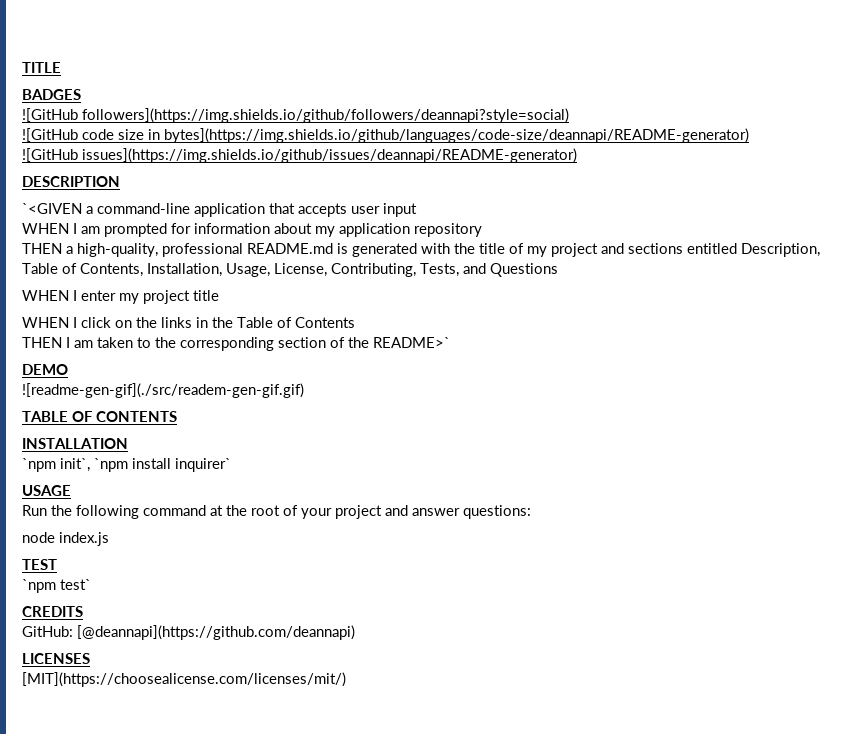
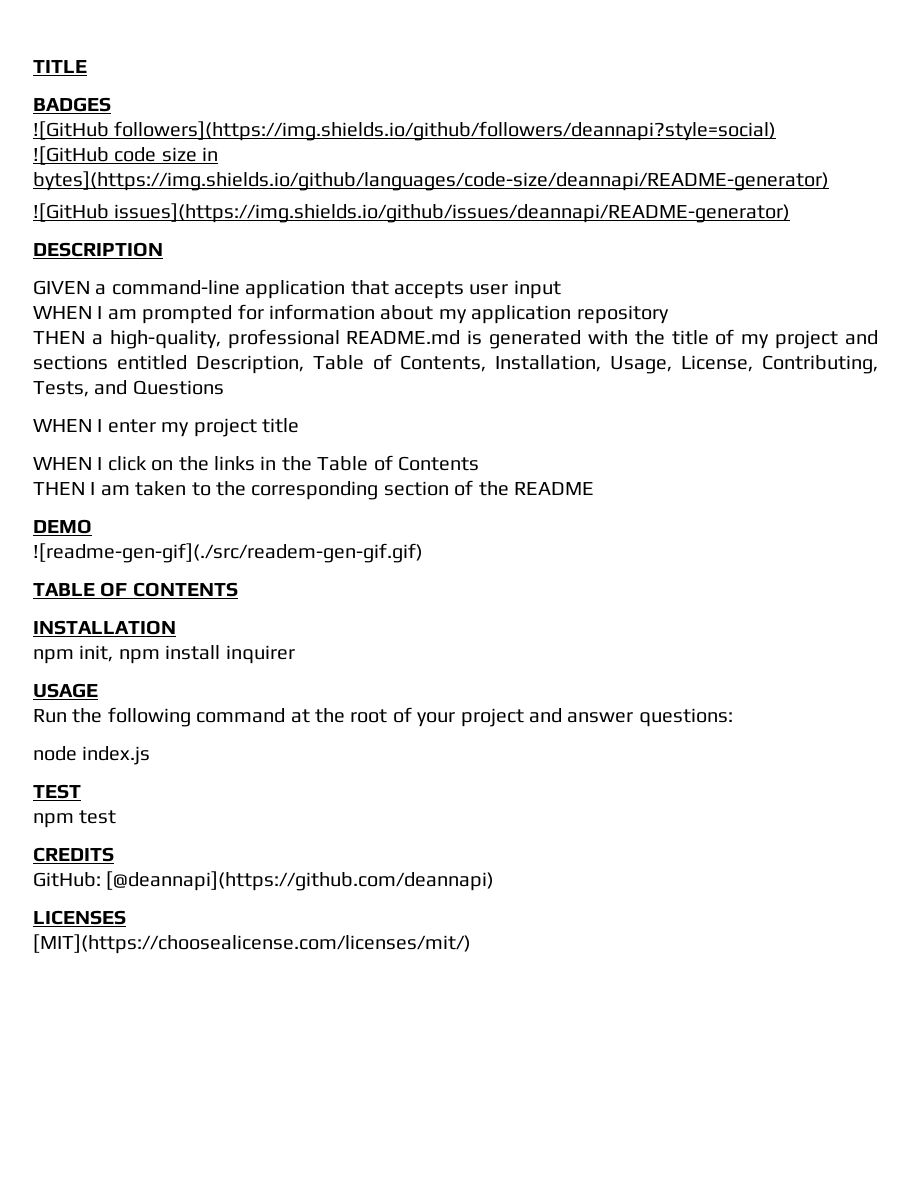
- `<GIVEN a command-line application that accepts user input
+ GIVEN a command-line application that accepts user input
- THEN I am taken to the corresponding section of the README>`
+ THEN I am taken to the corresponding section of the README
- `npm init`, `npm install inquirer`
+ npm init, npm install inquirer
- `npm test`
+ npm test

